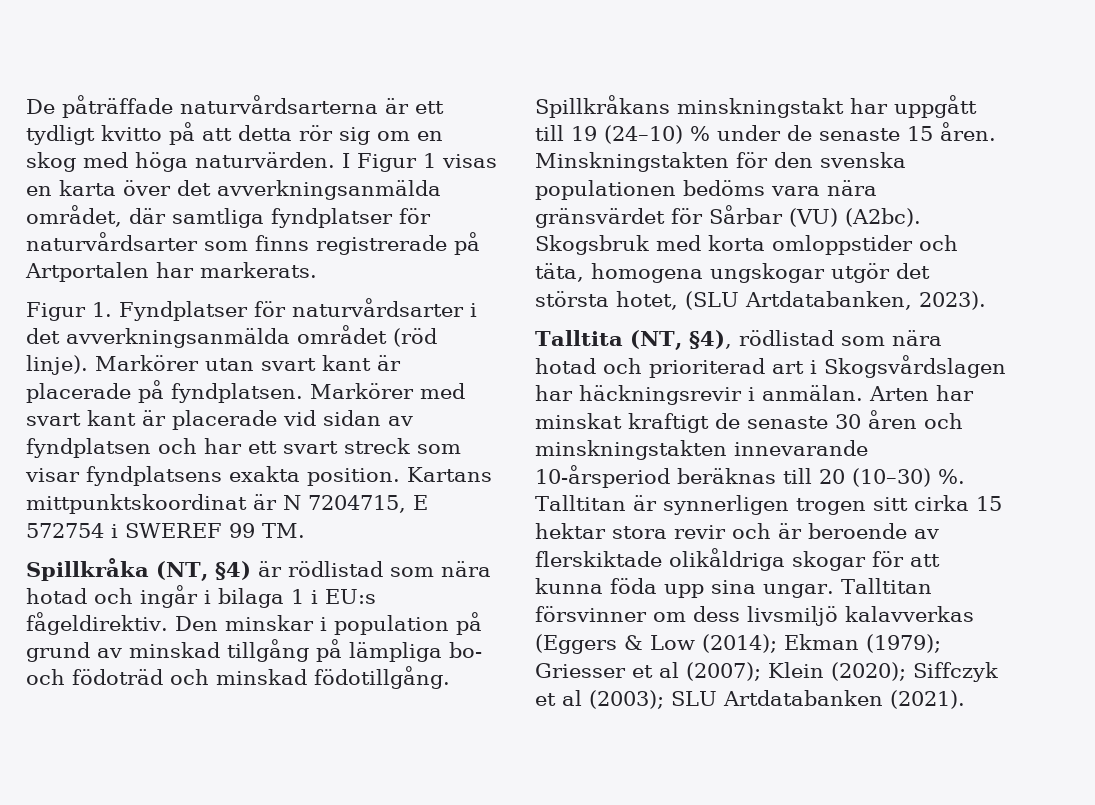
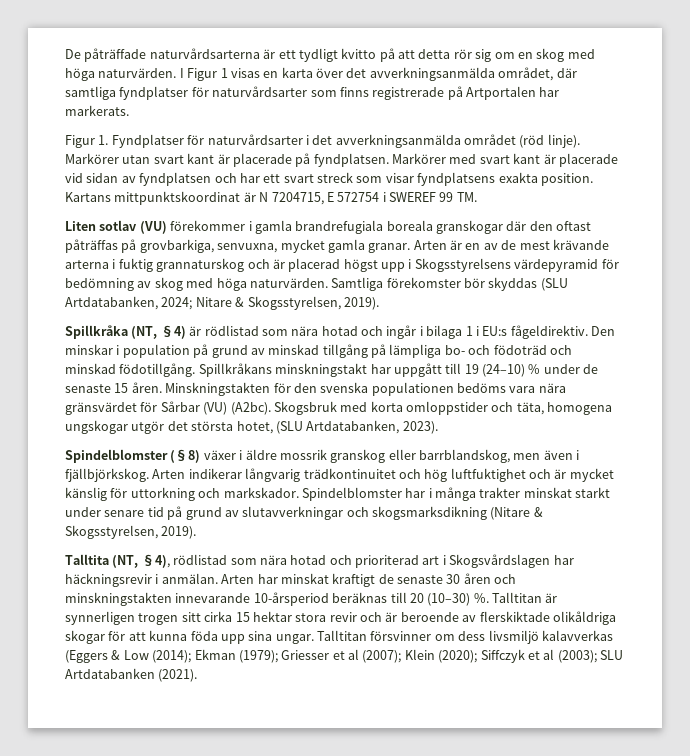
+ Liten sotlav (VU) förekommer i gamla brandrefugiala boreala granskogar där den oftast påträffas på grovbarkiga, senvuxna, mycket gamla granar. Arten är en av de mest krävande arterna i fuktig grannaturskog och är placerad högst upp i Skogsstyrelsens värdepyramid för bedömning av skog med höga naturvärden. Samtliga förekomster bör skyddas (SLU Artdatabanken, 2024; Nitare & Skogsstyrelsen, 2019).
+ Spindelblomster (§8) växer i äldre mossrik granskog eller barrblandskog, men även i fjällbjörkskog. Arten indikerar långvarig trädkontinuitet och hög luftfuktighet och är mycket känslig för uttorkning och markskador. Spindelblomster har i många trakter minskat starkt under senare tid på grund av slutavverkningar och skogsmarksdikning (Nitare & Skogsstyrelsen, 2019).

